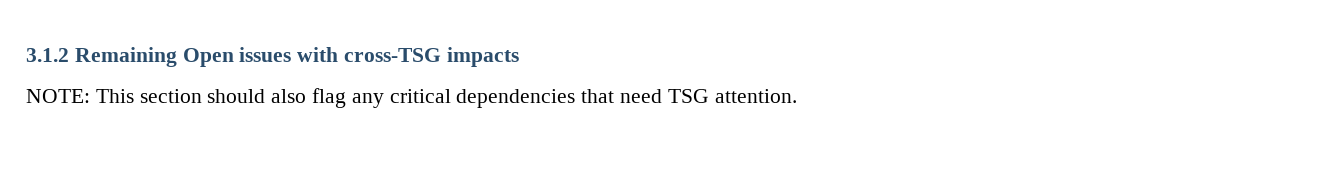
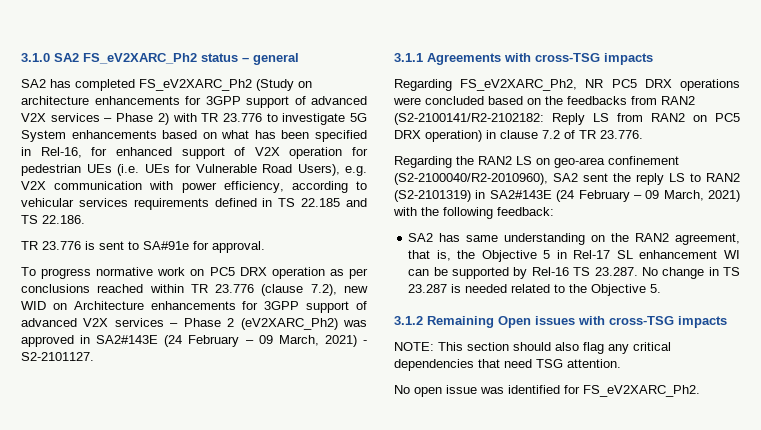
+ 3.1.0 SA2 FS_eV2XARC_Ph2 status – general
+ SA2 has completed FS_eV2XARC_Ph2 (Study on architecture enhancements for 3GPP support of advanced V2X services – Phase 2) with TR 23.776 to investigate 5G System enhancements based on what has been specified in Rel-16, for enhanced support of V2X operation for pedestrian UEs (i.e. UEs for Vulnerable Road Users), e.g. V2X communication with power efficiency, according to vehicular services requirements defined in TS 22.185 and TS 22.186.
+ TR 23.776 is sent to SA#91e for approval.
+ To progress normative work on PC5 DRX operation as per conclusions reached within TR 23.776 (clause 7.2), new WID on Architecture enhancements for 3GPP support of advanced V2X services – Phase 2 (eV2XARC_Ph2) was approved in SA2#143E (24 February – 09 March, 2021) - S2-2101127.
+ 3.1.1 Agreements with cross-TSG impacts
+ Regarding FS_eV2XARC_Ph2, NR PC5 DRX operations were concluded based on the feedbacks from RAN2 (S2-2100141/R2-2102182: Reply LS from RAN2 on PC5 DRX operation) in clause 7.2 of TR 23.776.
+ Regarding the RAN2 LS on geo-area confinement (S2-2100040/R2-2010960), SA2 sent the reply LS to RAN2 (S2-2101319) in SA2#143E (24 February – 09 March, 2021) with the following feedback:
+ SA2 has same understanding on the RAN2 agreement, that is, the Objective 5 in Rel-17 SL enhancement WI can be supported by Rel-16 TS 23.287. No change in TS 23.287 is needed related to the Objective 5.
+ No open issue was identified for FS_eV2XARC_Ph2.

